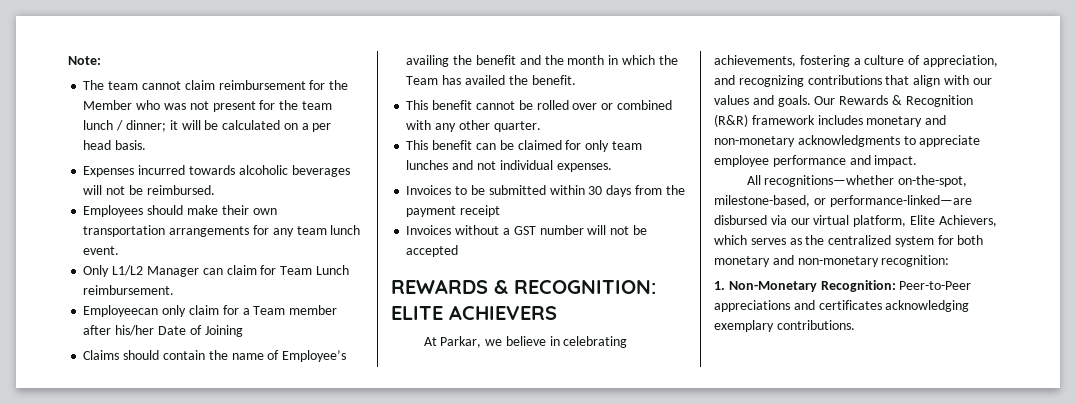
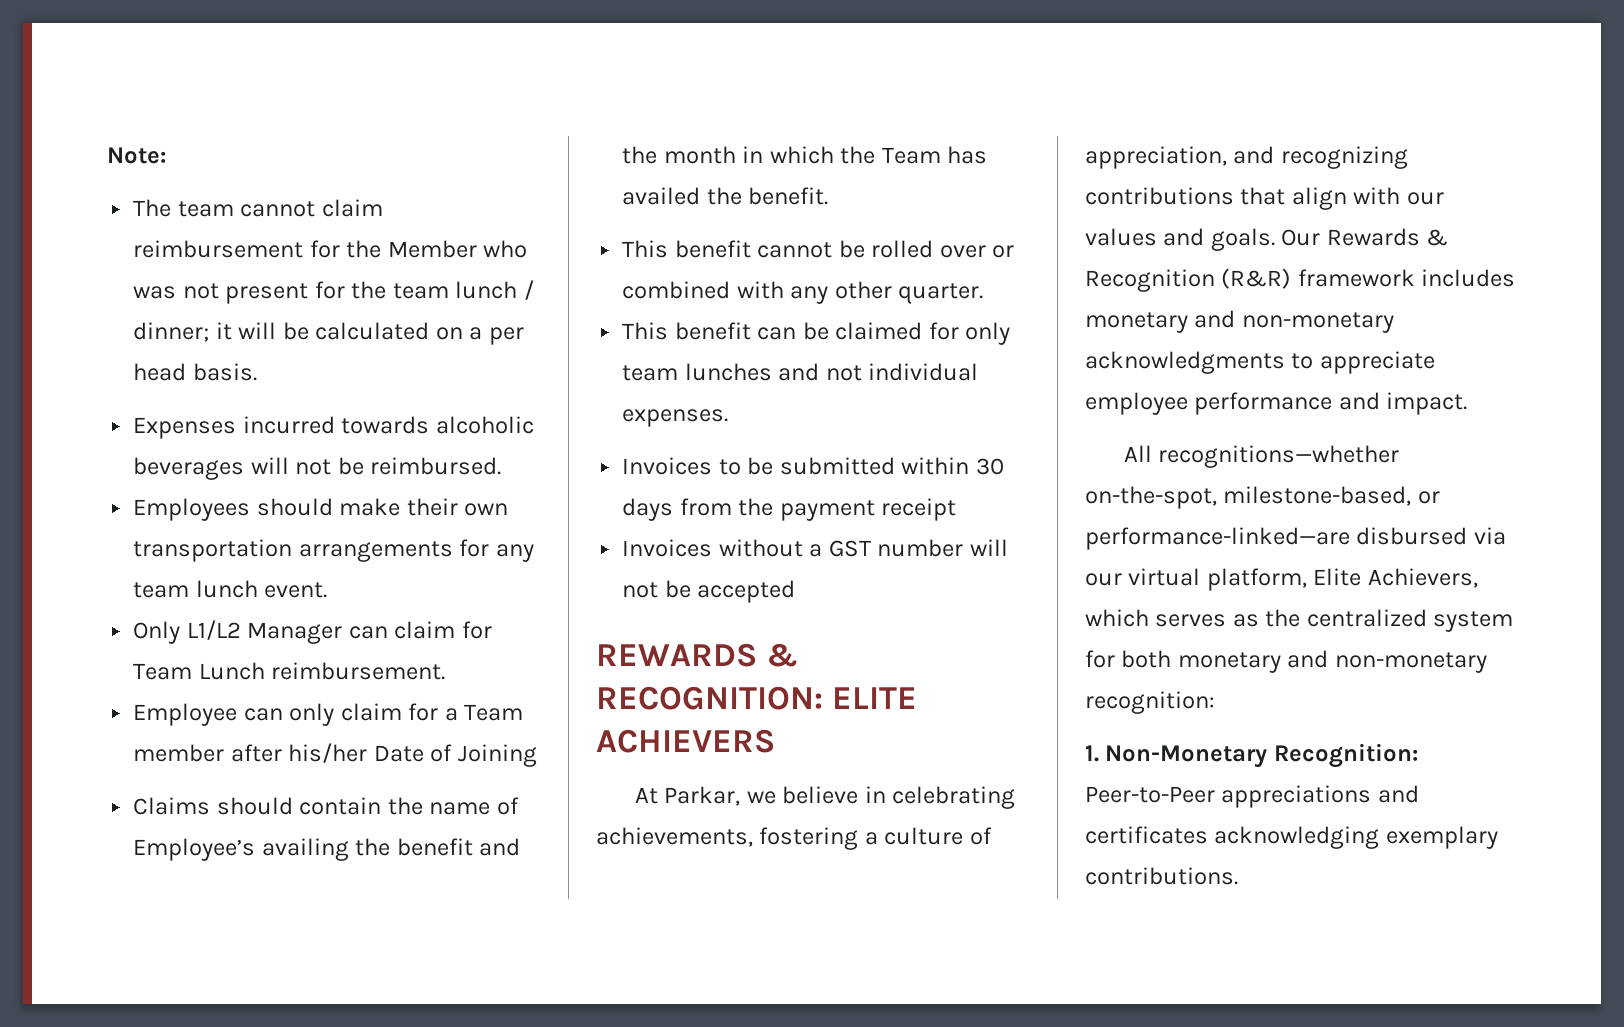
- Employeecan only claim for a Team member after his/her Date of Joining
+ Employee can only claim for a Team member after his/her Date of Joining

